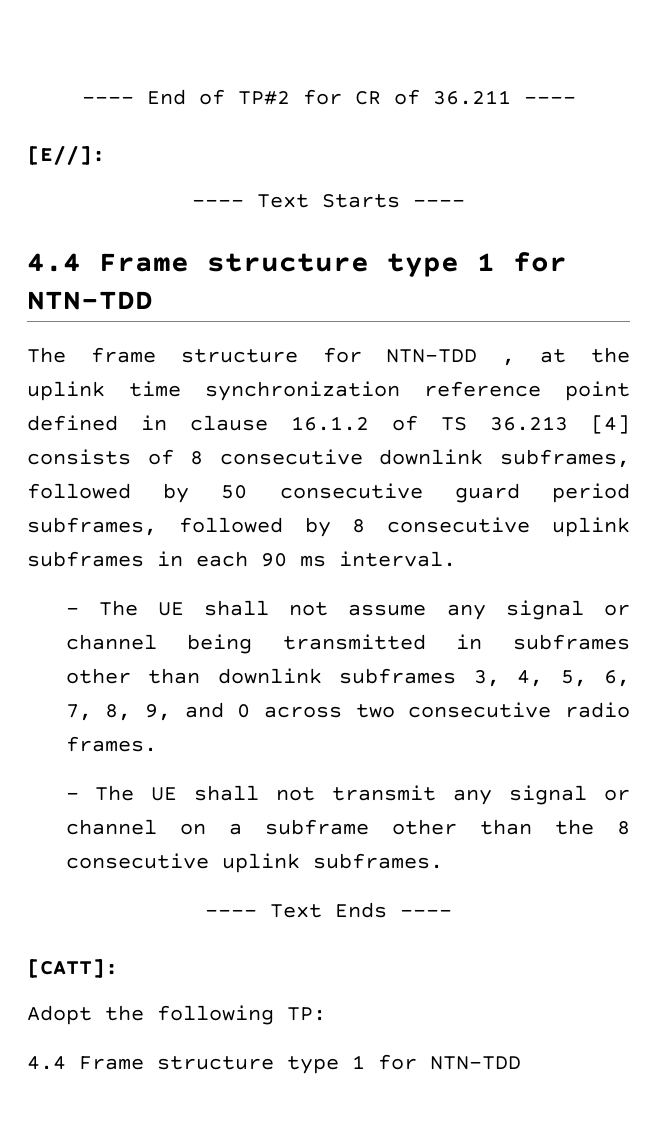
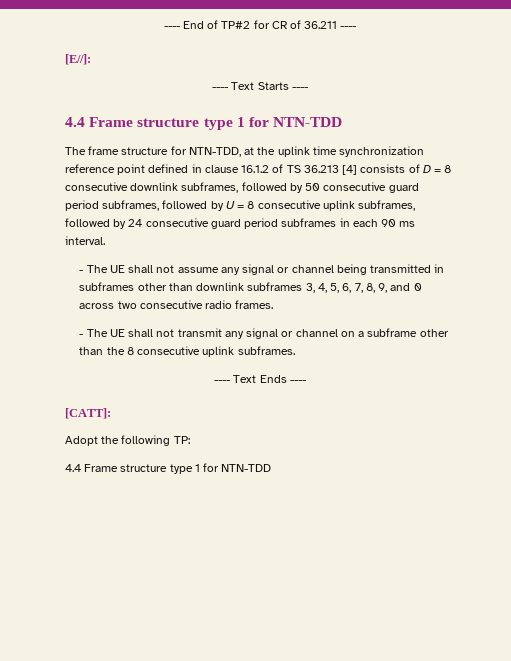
- The frame structure for NTN-TDD , at the uplink time synchronization reference point defined in clause 16.1.2 of TS 36.213 [4] consists of 8 consecutive downlink subframes, followed by 50 consecutive guard period subframes, followed by 8 consecutive uplink subframes in each 90 ms interval.
+ The frame structure for NTN-TDD, at the uplink time synchronization reference point defined in clause 16.1.2 of TS 36.213 [4] consists of D = 8 consecutive downlink subframes, followed by 50 consecutive guard period subframes, followed by U = 8 consecutive uplink subframes, followed by 24 consecutive guard period subframes in each 90 ms interval.

